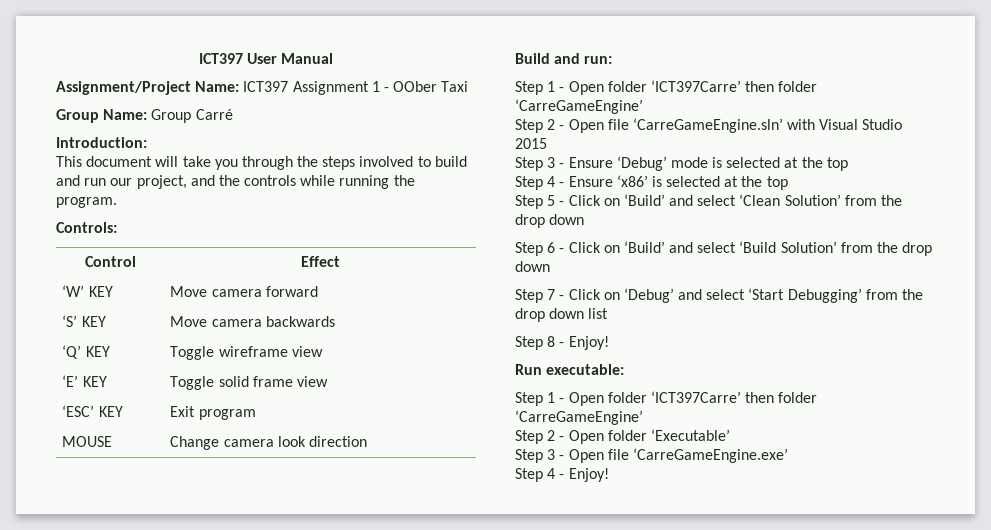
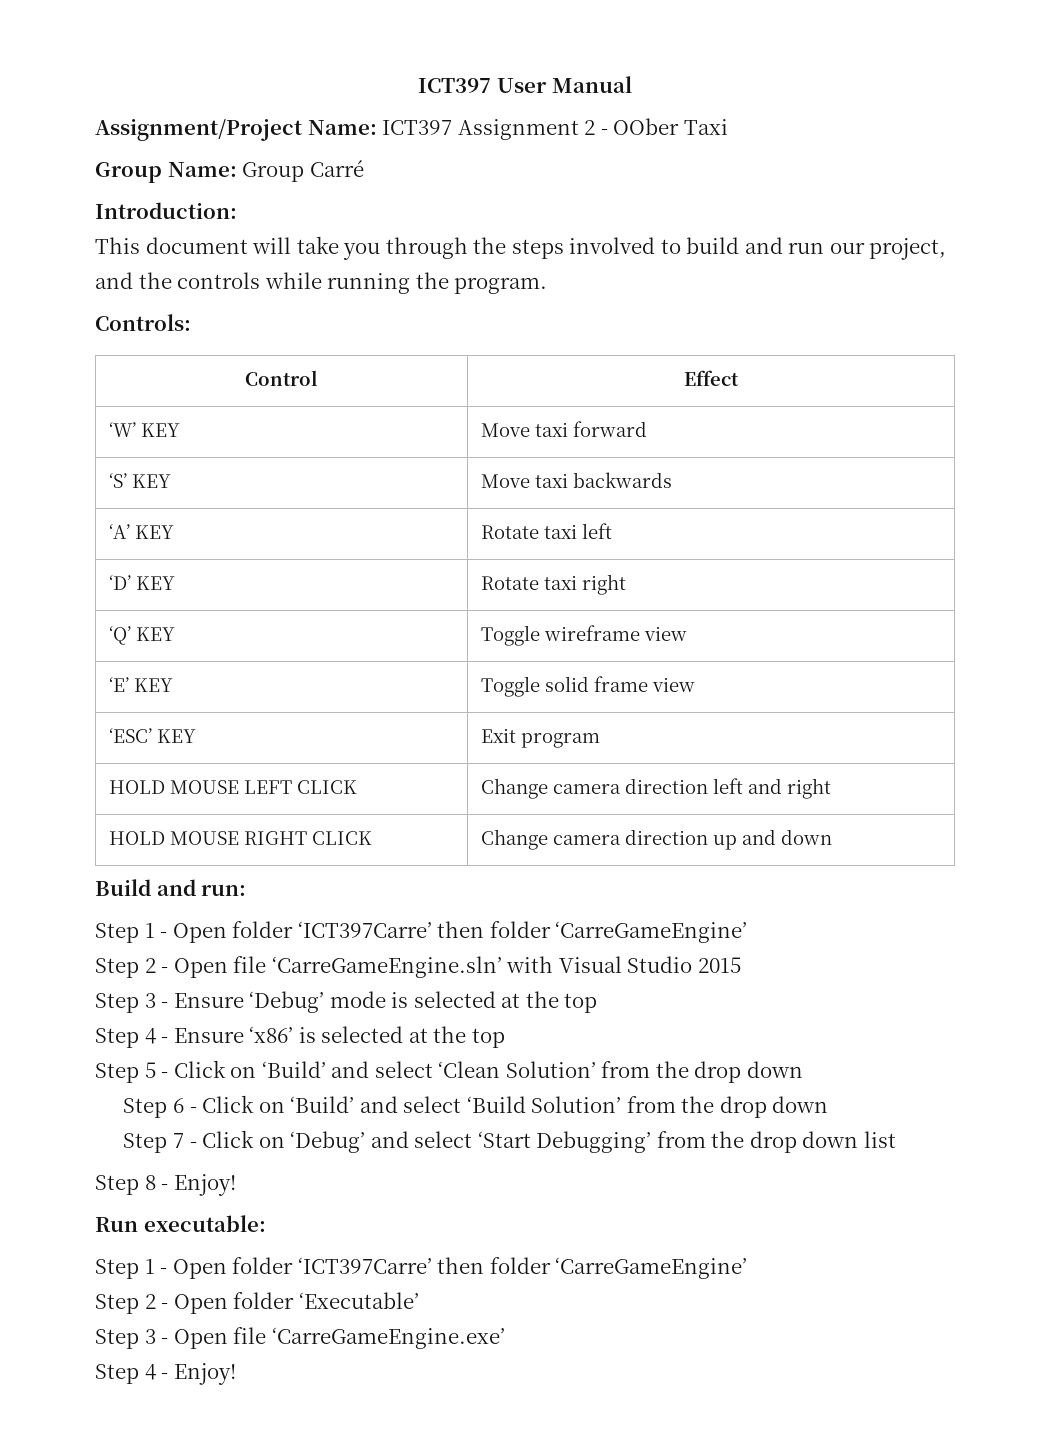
- Assignment/Project Name: ICT397 Assignment 1 - OOber Taxi
+ Assignment/Project Name: ICT397 Assignment 2 - OOber Taxi
- ‘W’ KEY | Move camera forward
+ ‘W’ KEY | Move taxi forward
- ‘S’ KEY | Move camera backwards
+ ‘S’ KEY | Move taxi backwards
+ ‘A’ KEY | Rotate taxi left
+ ‘D’ KEY | Rotate taxi right
- MOUSE | Change camera look direction
+ HOLD MOUSE LEFT CLICK | Change camera direction left and right
+ HOLD MOUSE RIGHT CLICK | Change camera direction up and down

